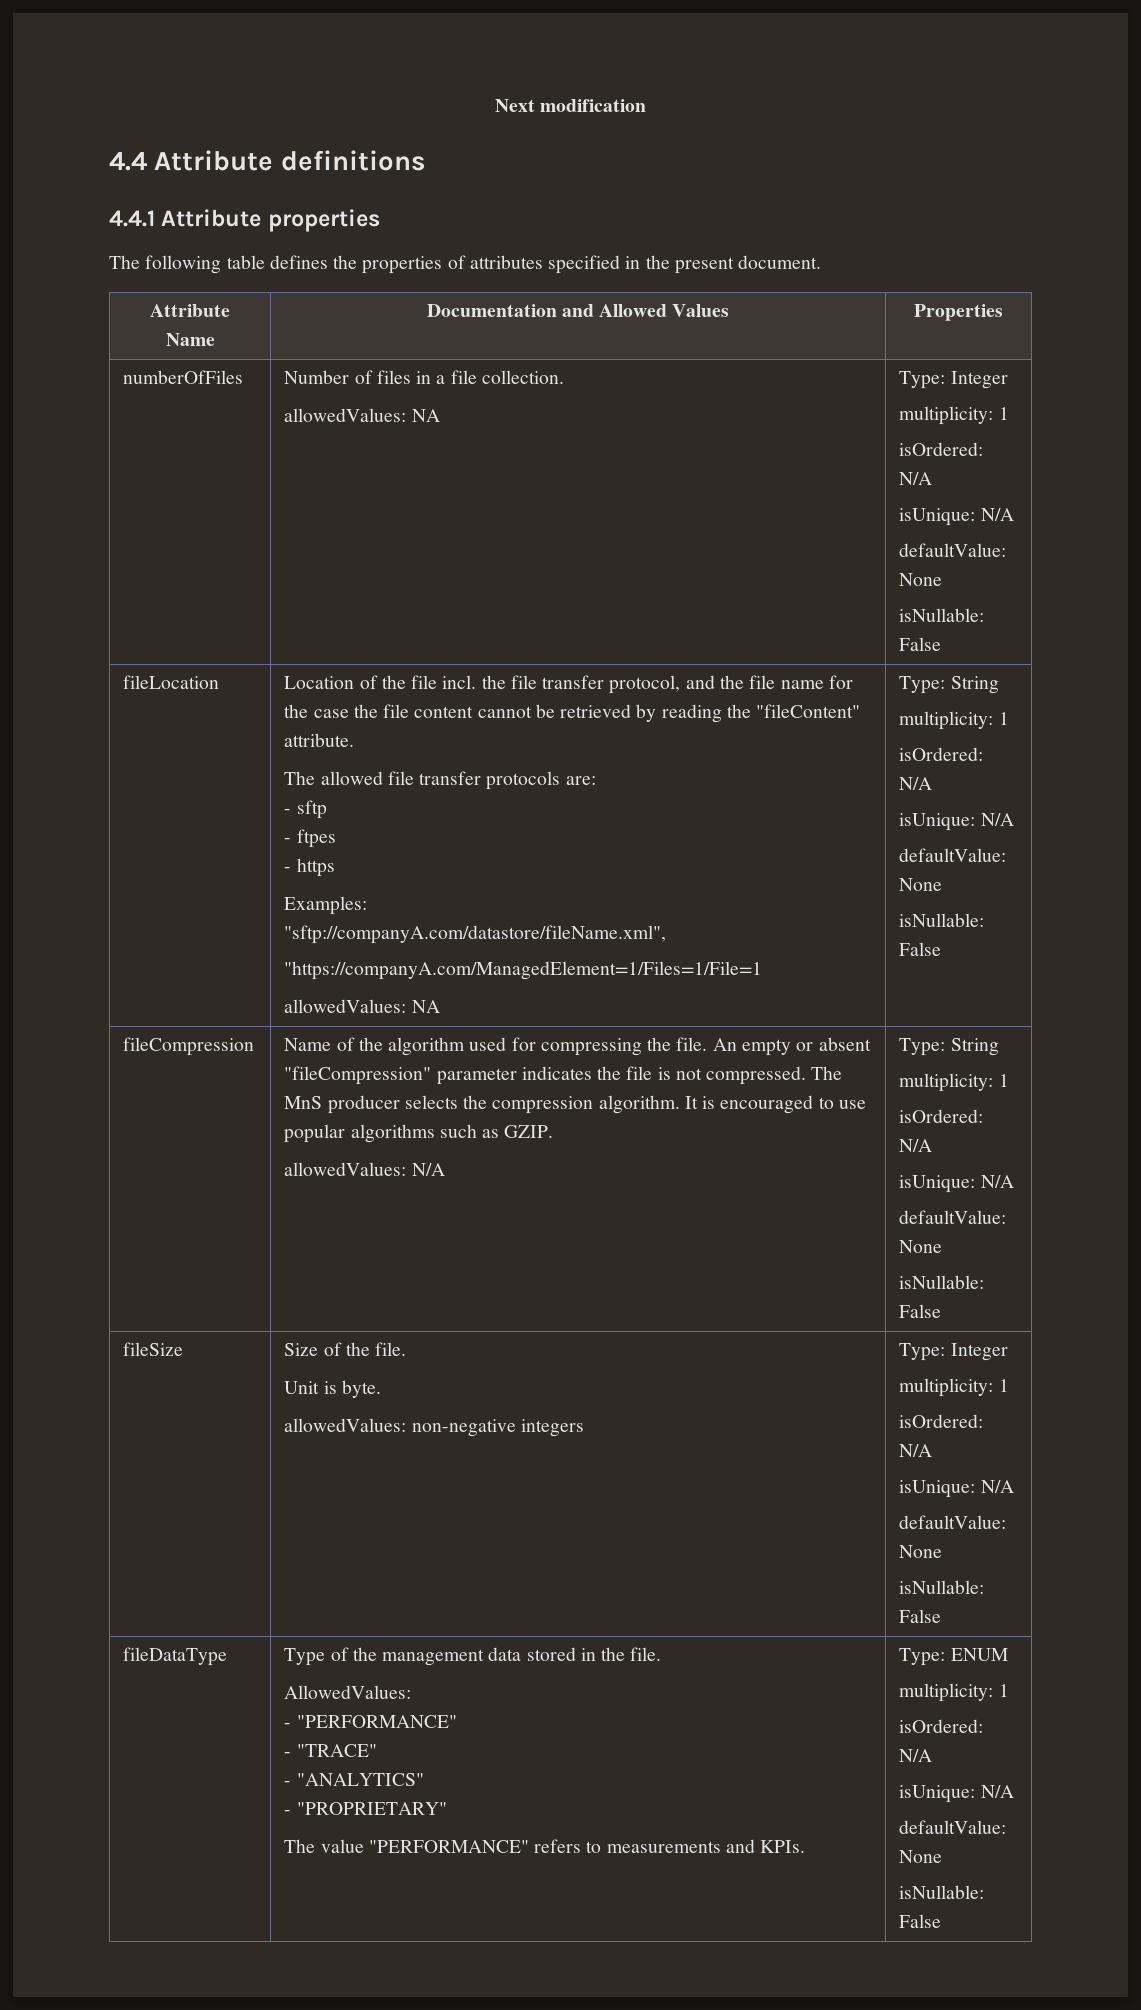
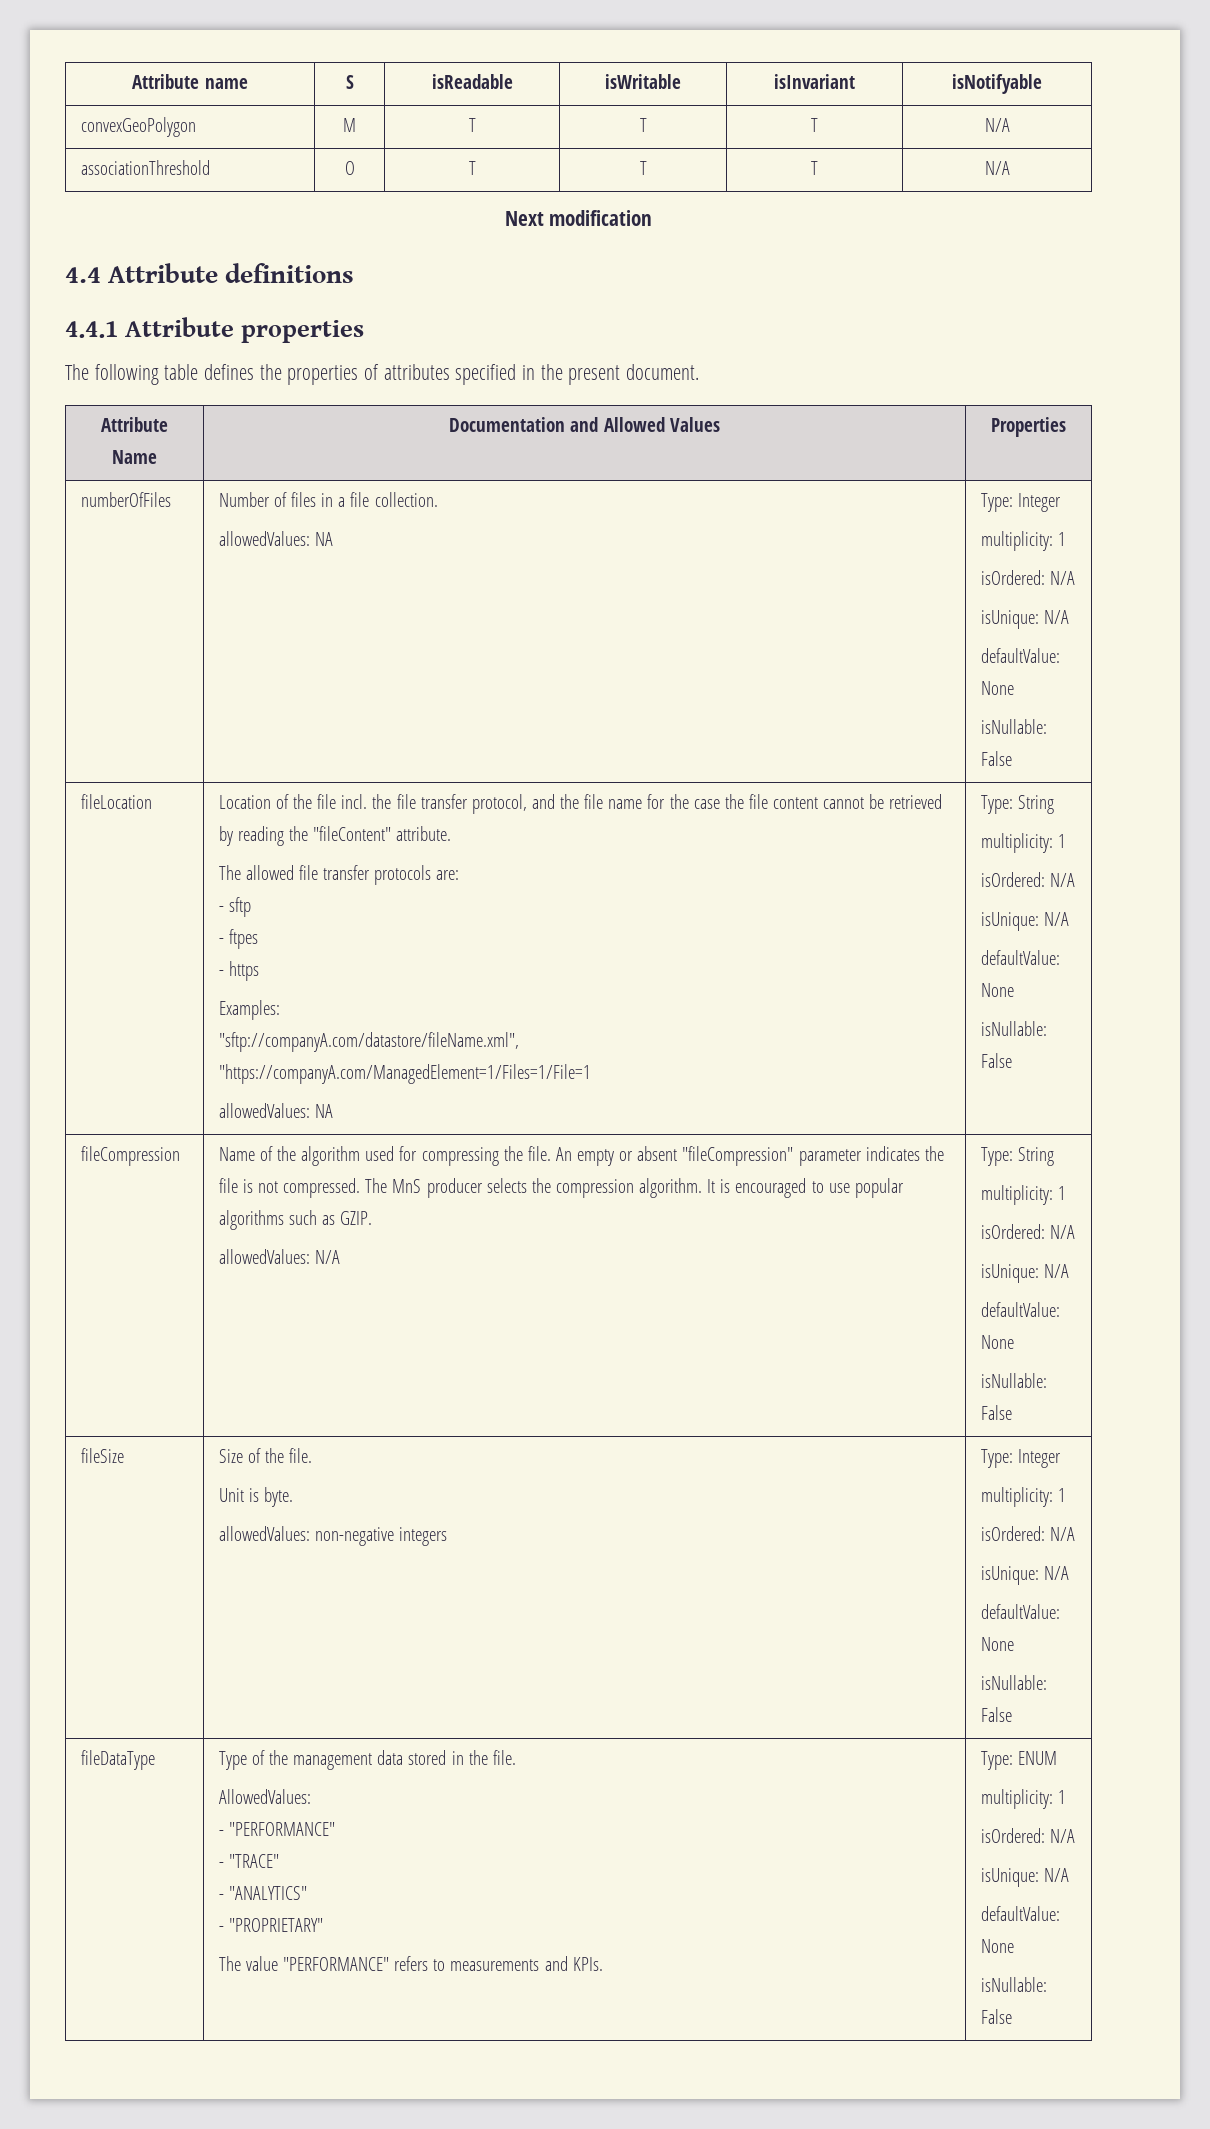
+ Attribute name | S | isReadable | isWritable | isInvariant | isNotifyable
+ convexGeoPolygon | M | T | T | T | N/A
+ associationThreshold | O | T | T | T | N/A

